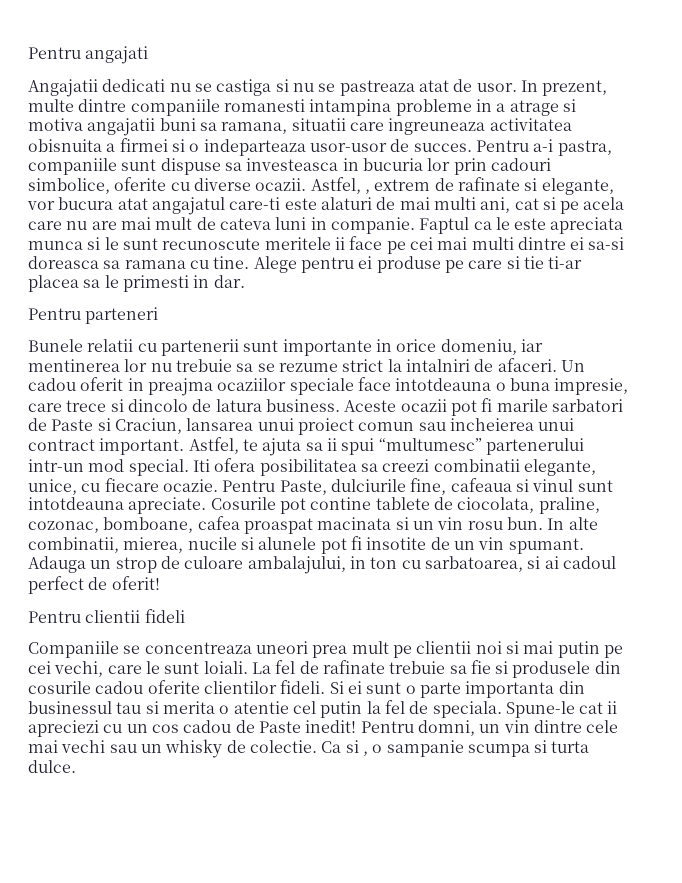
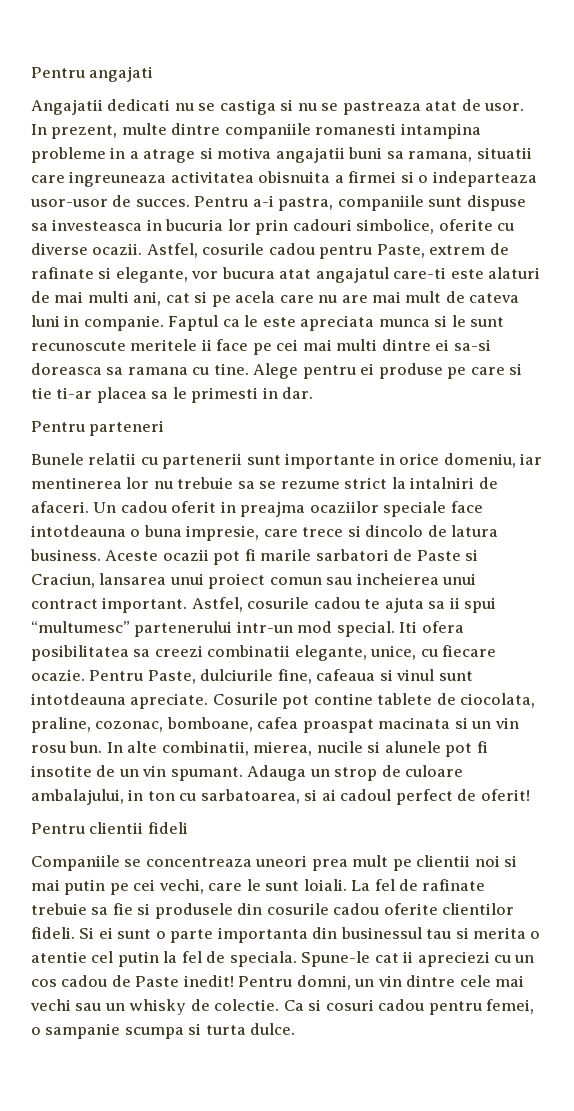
- Astfel, , extrem de rafinate si elegante, vor bucura atat angajatul care-ti este alaturi de mai multi ani, cat si pe acela care nu are mai mult de cateva luni in companie.
+ Astfel, cosurile cadou pentru Paste, extrem de rafinate si elegante, vor bucura atat angajatul care-ti este alaturi de mai multi ani, cat si pe acela care nu are mai mult de cateva luni in companie.
- Astfel, te ajuta sa ii spui “multumesc” partenerului intr-un mod special.
+ Astfel, cosurile cadou te ajuta sa ii spui “multumesc” partenerului intr-un mod special.
- Ca si , o sampanie scumpa si turta dulce.
+ Ca si cosuri cadou pentru femei, o sampanie scumpa si turta dulce.

